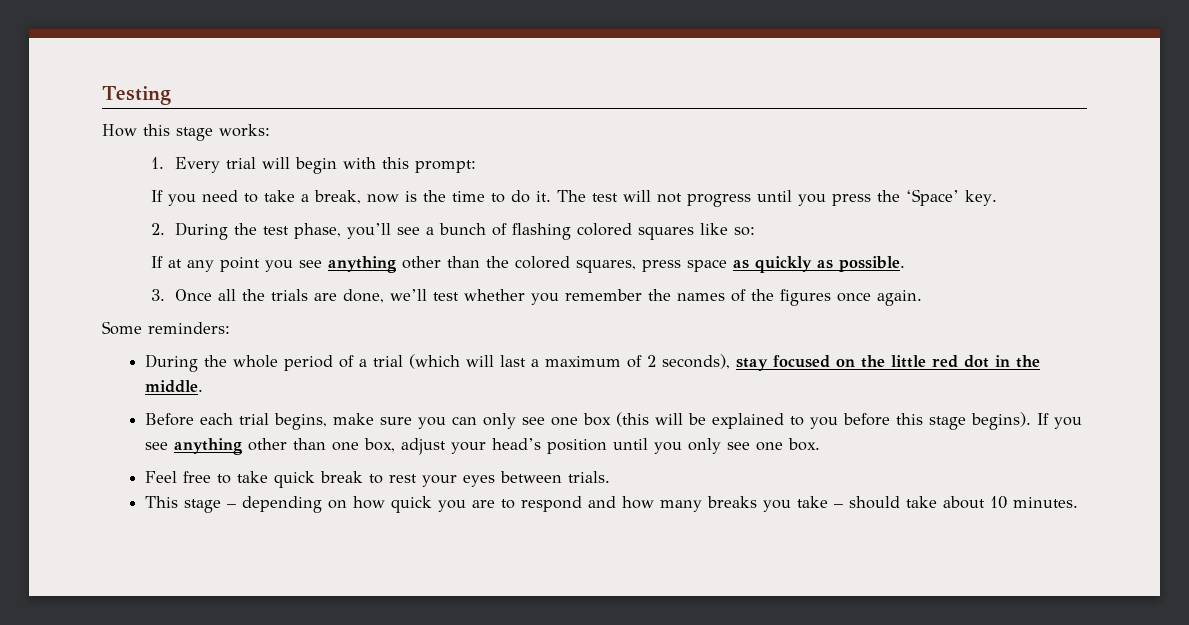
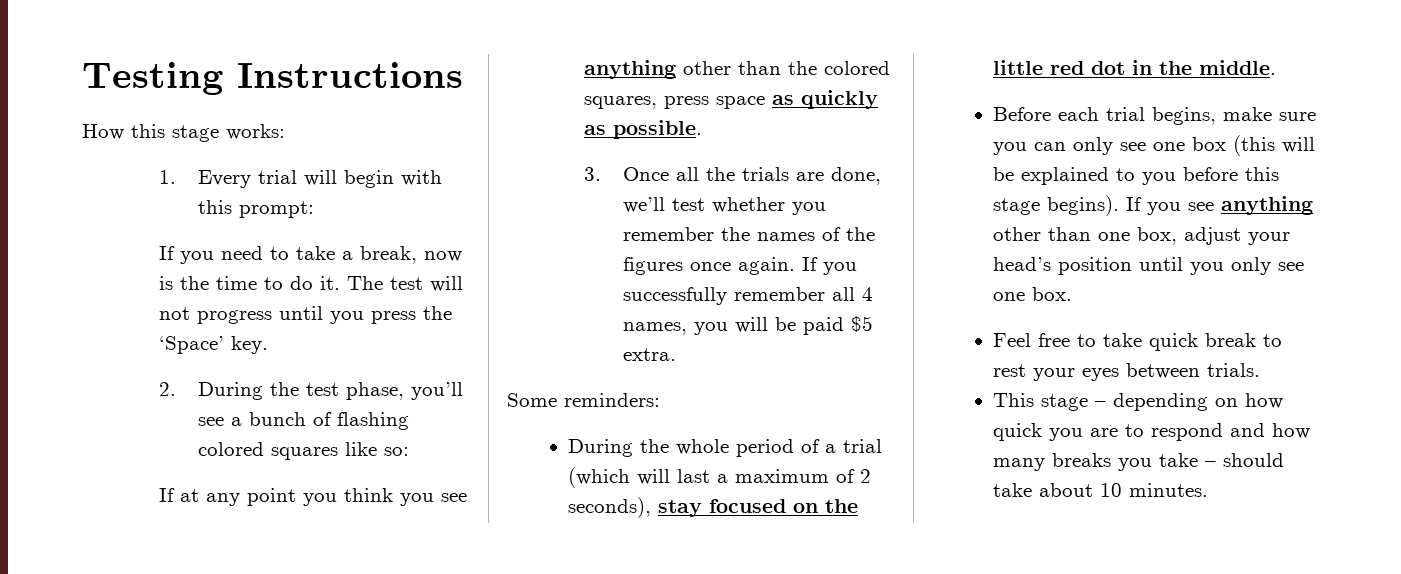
- Testing
+ Testing Instructions
- If at any point you see anything other than the colored squares, press space as quickly as possible.
+ If at any point you think you see anything other than the colored squares, press space as quickly as possible.
+ If you successfully remember all 4 names, you will be paid $5 extra.

